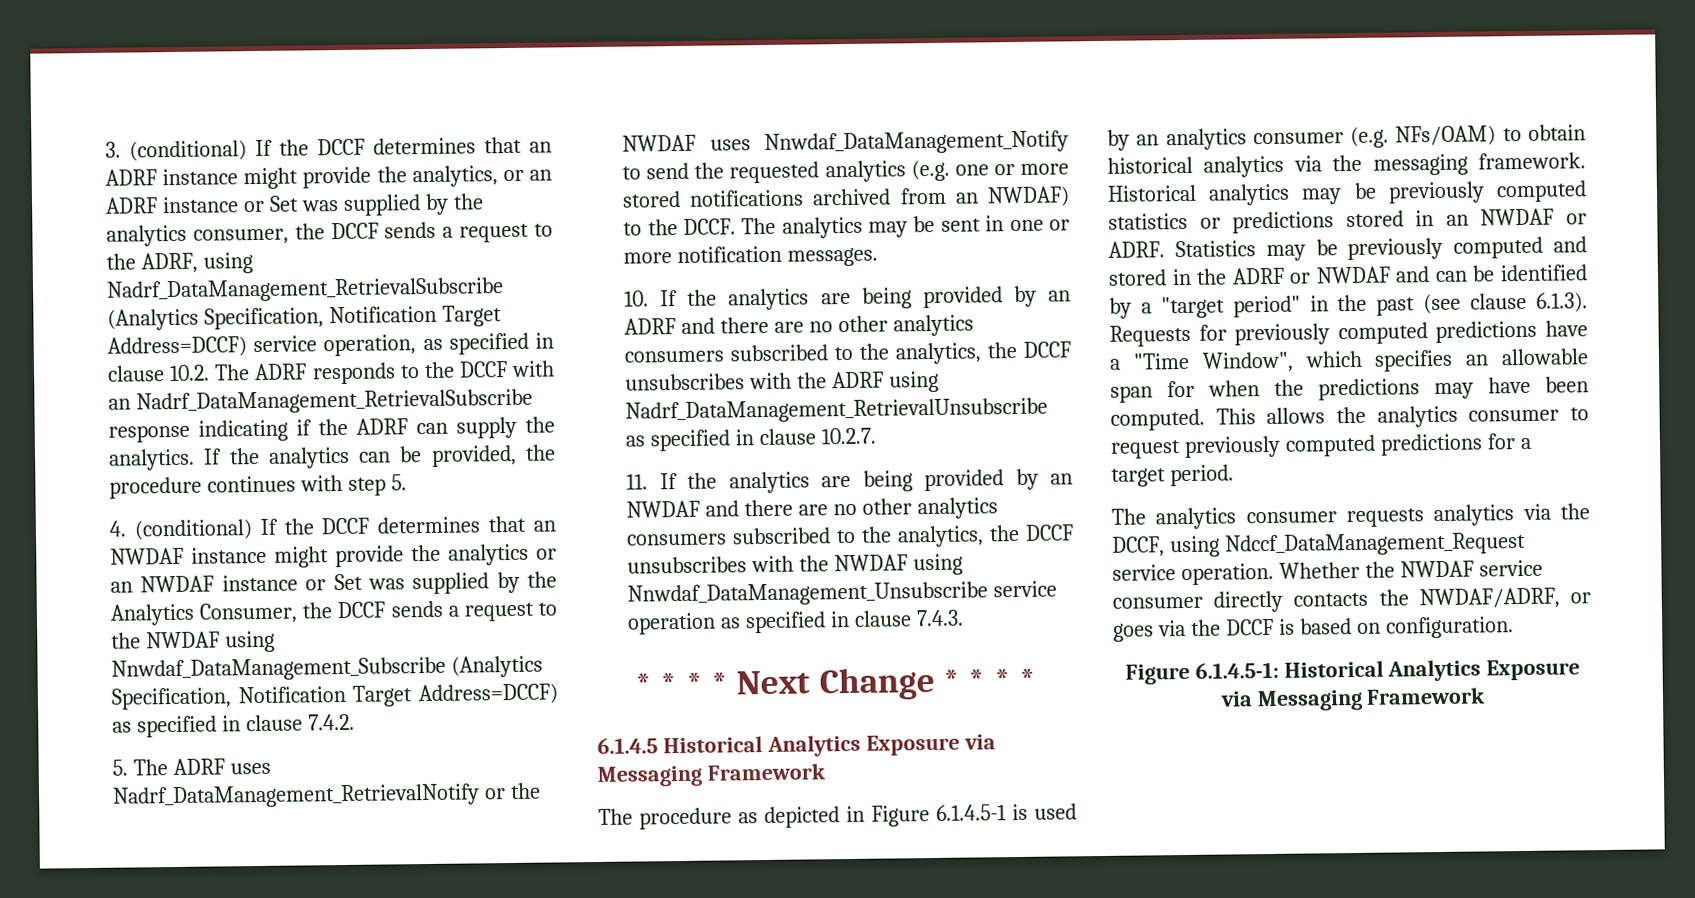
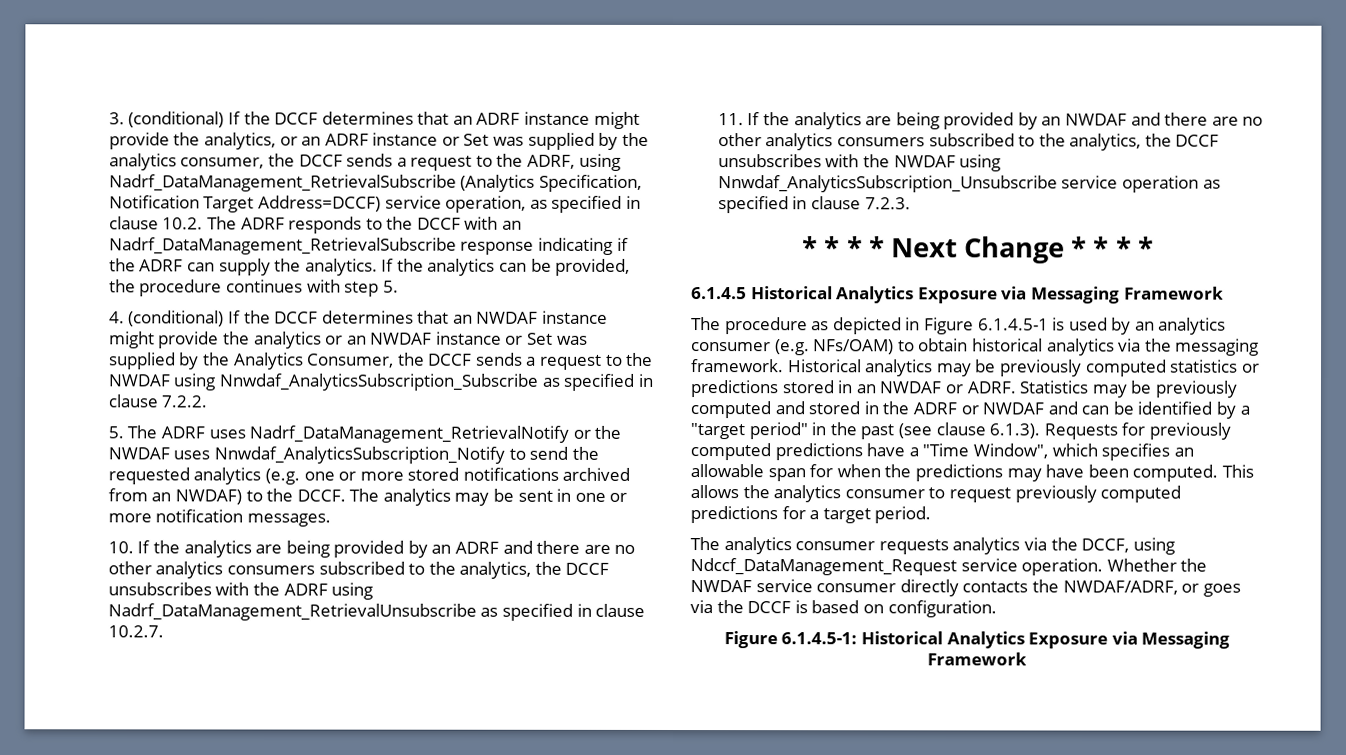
- 4. (conditional) If the DCCF determines that an NWDAF instance might provide the analytics or an NWDAF instance or Set was supplied by the Analytics Consumer, the DCCF sends a request to the NWDAF using Nnwdaf_DataManagement_Subscribe (Analytics Specification, Notification Target Address=DCCF) as specified in clause 7.4.2.
+ 4. (conditional) If the DCCF determines that an NWDAF instance might provide the analytics or an NWDAF instance or Set was supplied by the Analytics Consumer, the DCCF sends a request to the NWDAF using Nnwdaf_AnalyticsSubscription_Subscribe as specified in clause 7.2.2.
- 5. The ADRF uses Nadrf_DataManagement_RetrievalNotify or the NWDAF uses Nnwdaf_DataManagement_Notify to send the requested analytics (e.g. one or more stored notifications archived from an NWDAF) to the DCCF.
+ 5. The ADRF uses Nadrf_DataManagement_RetrievalNotify or the NWDAF uses Nnwdaf_AnalyticsSubscription_Notify to send the requested analytics (e.g. one or more stored notifications archived from an NWDAF) to the DCCF.
- 11. If the analytics are being provided by an NWDAF and there are no other analytics consumers subscribed to the analytics, the DCCF unsubscribes with the NWDAF using Nnwdaf_DataManagement_Unsubscribe service operation as specified in clause 7.4.3.
+ 11. If the analytics are being provided by an NWDAF and there are no other analytics consumers subscribed to the analytics, the DCCF unsubscribes with the NWDAF using Nnwdaf_AnalyticsSubscription_Unsubscribe service operation as specified in clause 7.2.3.

